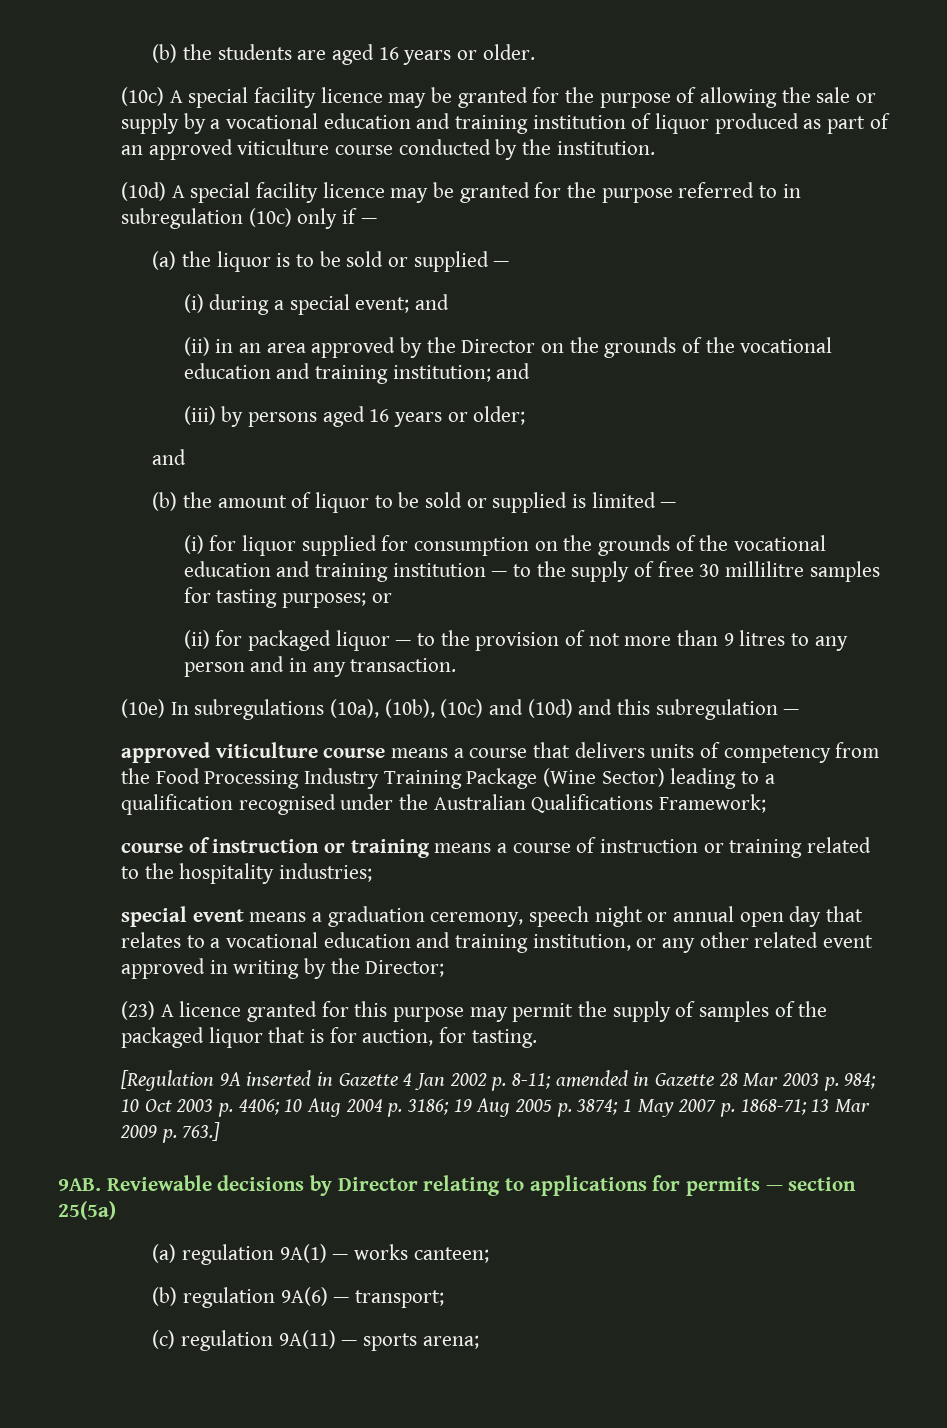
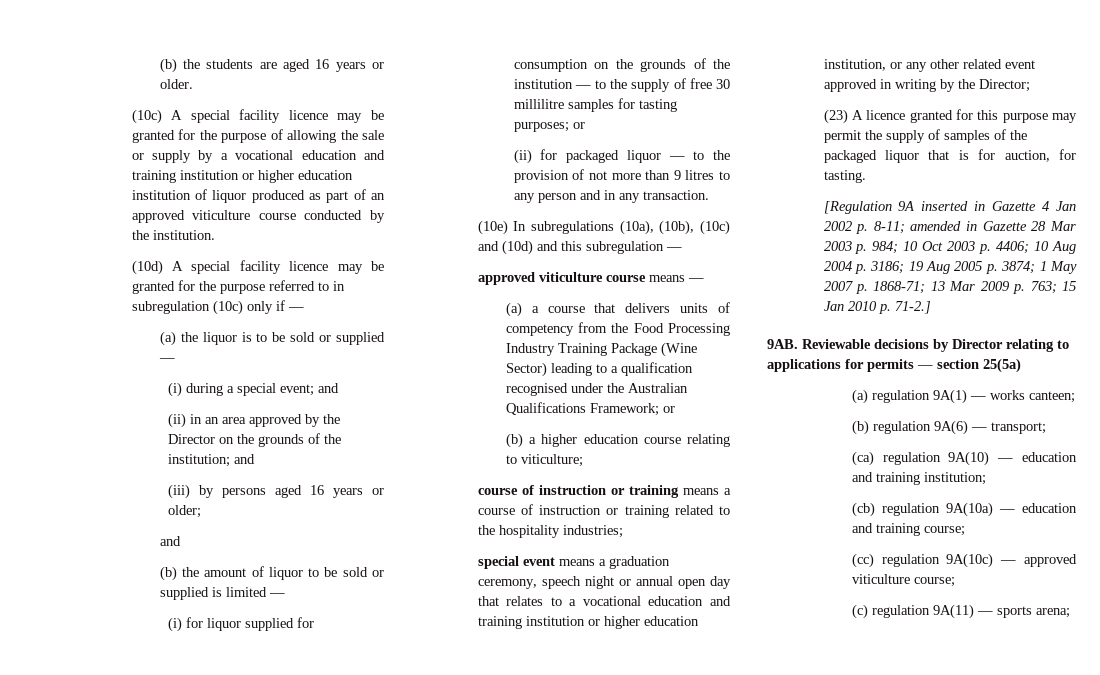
- (10c) A special facility licence may be granted for the purpose of allowing the sale or supply by a vocational education and training institution of liquor produced as part of an approved viticulture course conducted by the institution.
+ (10c) A special facility licence may be granted for the purpose of allowing the sale or supply by a vocational education and training institution or higher education institution of liquor produced as part of an approved viticulture course conducted by the institution.
- (ii) in an area approved by the Director on the grounds of the vocational education and training institution; and
+ (ii) in an area approved by the Director on the grounds of the institution; and
- (i) for liquor supplied for consumption on the grounds of the vocational education and training institution — to the supply of free 30 millilitre samples for tasting purposes; or
+ (i) for liquor supplied for consumption on the grounds of the institution — to the supply of free 30 millilitre samples for tasting purposes; or
- approved viticulture course means a course that delivers units of competency from the Food Processing Industry Training Package (Wine Sector) leading to a qualification recognised under the Australian Qualifications Framework;
+ approved viticulture course means —
+ (a) a course that delivers units of competency from the Food Processing Industry Training Package (Wine Sector) leading to a qualification recognised under the Australian Qualifications Framework; or
+ (b) a higher education course relating to viticulture;
- special event means a graduation ceremony, speech night or annual open day that relates to a vocational education and training institution, or any other related event approved in writing by the Director;
+ special event means a graduation ceremony, speech night or annual open day that relates to a vocational education and training institution or higher education institution, or any other related event approved in writing by the Director;
- [Regulation 9A inserted in Gazette 4 Jan 2002 p. 8-11; amended in Gazette 28 Mar 2003 p. 984; 10 Oct 2003 p. 4406; 10 Aug 2004 p. 3186; 19 Aug 2005 p. 3874; 1 May 2007 p. 1868-71; 13 Mar 2009 p. 763.]
+ [Regulation 9A inserted in Gazette 4 Jan 2002 p. 8-11; amended in Gazette 28 Mar 2003 p. 984; 10 Oct 2003 p. 4406; 10 Aug 2004 p. 3186; 19 Aug 2005 p. 3874; 1 May 2007 p. 1868-71; 13 Mar 2009 p. 763; 15 Jan 2010 p. 71-2.]
+ (ca) regulation 9A(10) — education and training institution;
+ (cb) regulation 9A(10a) — education and training course;
+ (cc) regulation 9A(10c) — approved viticulture course;

